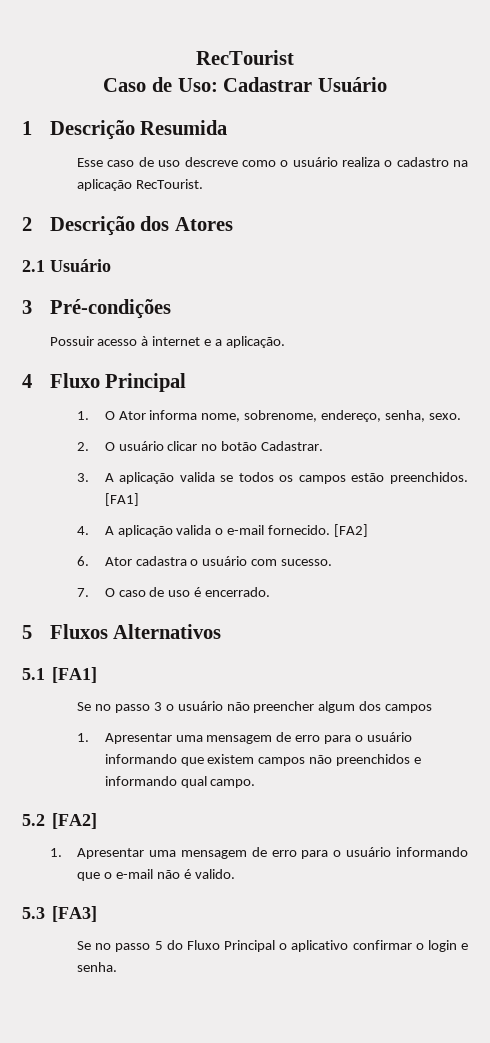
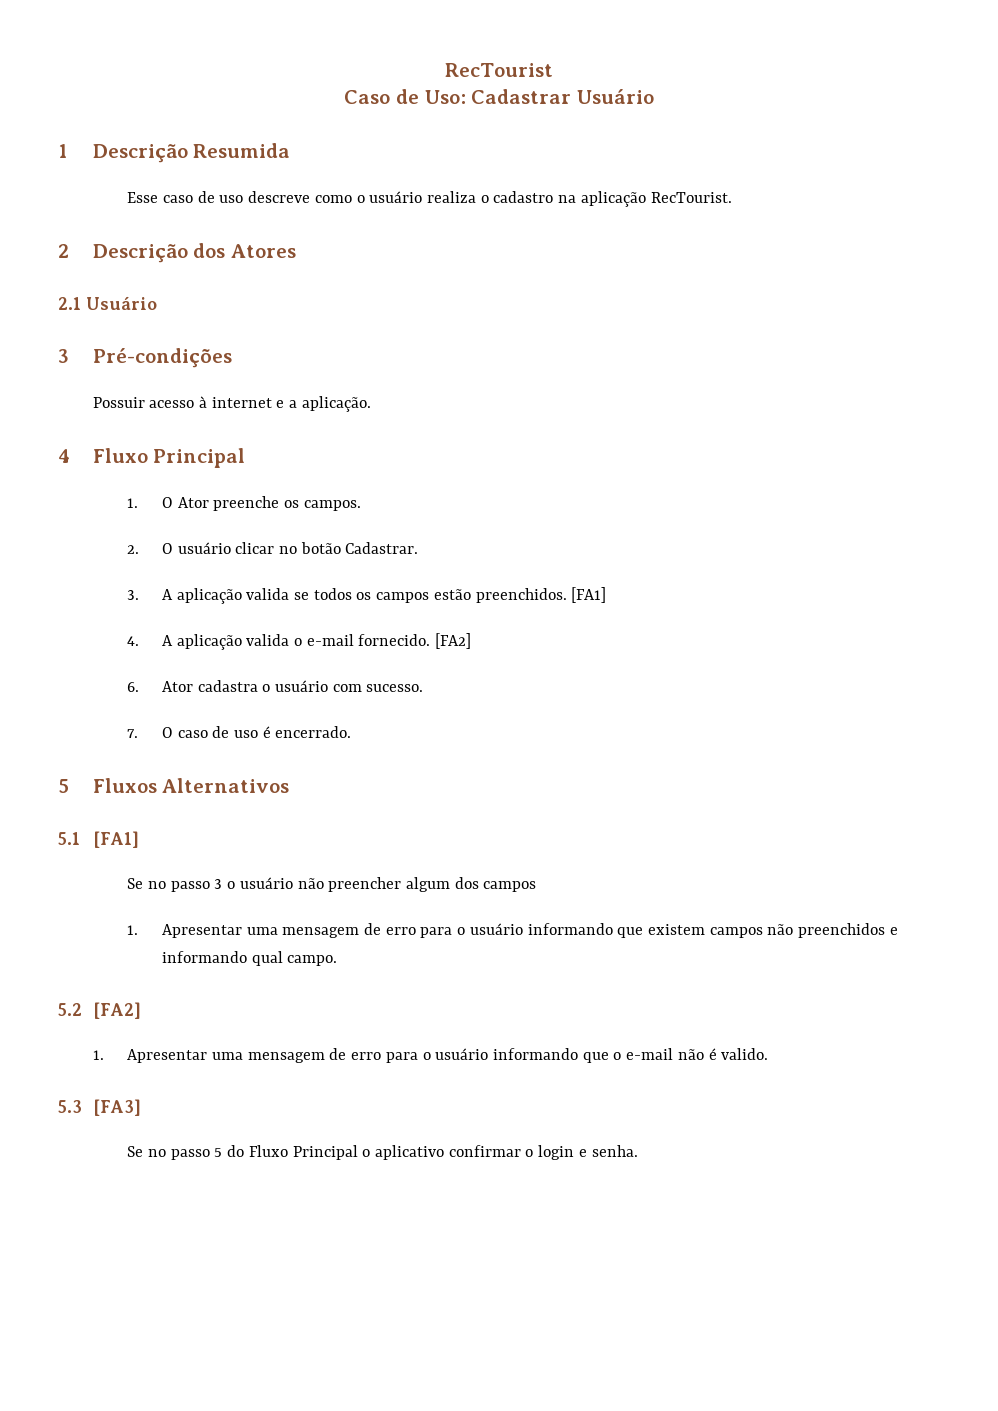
- 1. O Ator informa nome, sobrenome, endereço, senha, sexo.
+ 1. O Ator preenche os campos.

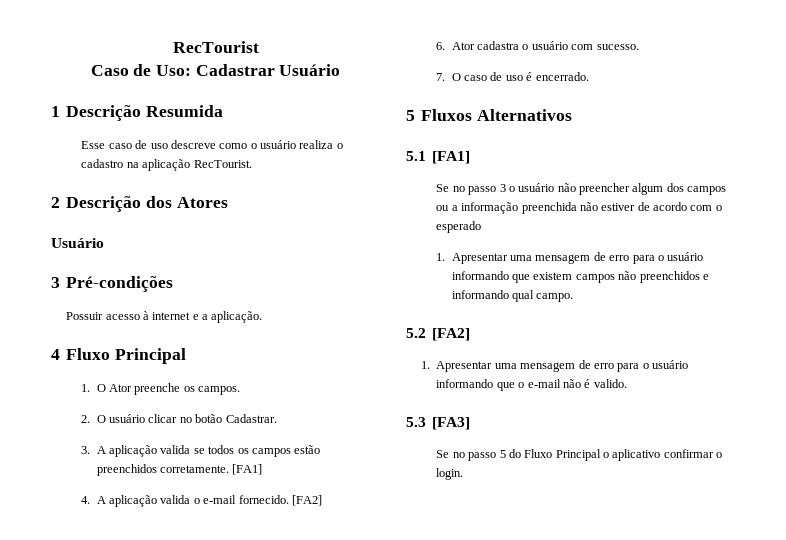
  2 Descrição dos Atores
- 2.1 Usuário
+ Usuário
- 3. A aplicação valida se todos os campos estão preenchidos.
+ 3. A aplicação valida se todos os campos estão preenchidos corretamente.
- Se no passo 3 o usuário não preencher algum dos campos
+ Se no passo 3 o usuário não preencher algum dos campos ou a informação preenchida não estiver de acordo com o esperado
- Se no passo 5 do Fluxo Principal o aplicativo confirmar o login e senha.
+ Se no passo 5 do Fluxo Principal o aplicativo confirmar o login.

